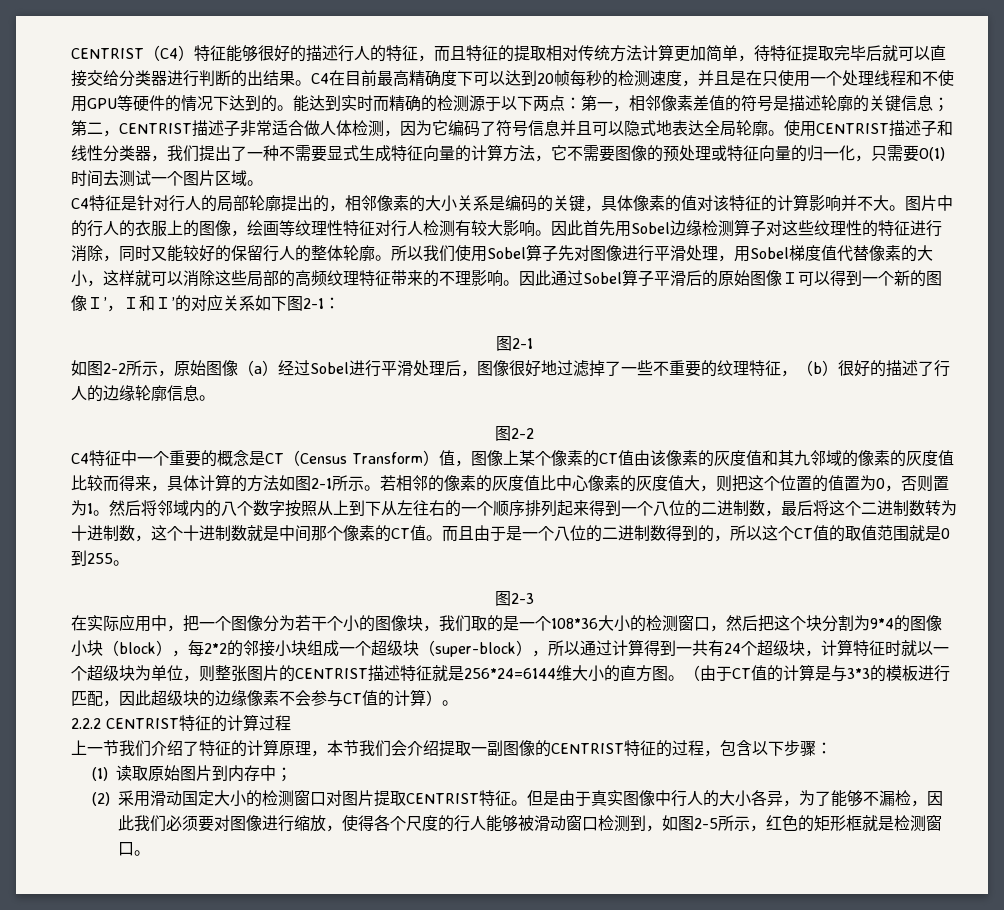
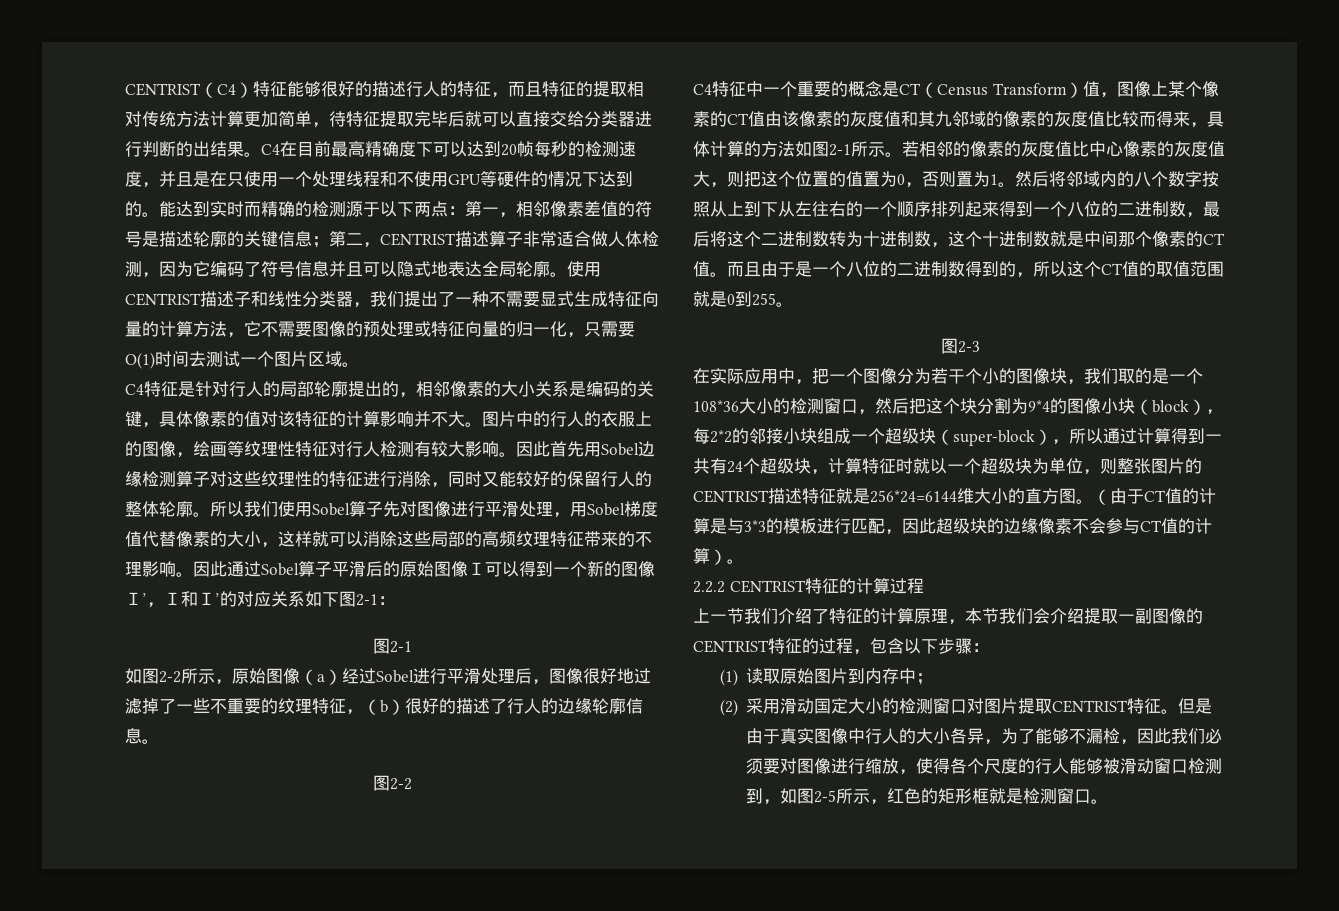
- 能达到实时而精确的检测源于以下两点：第一，相邻像素差值的符号是描述轮廓的关键信息；第二，CENTRIST描述子非常适合做人体检测，因为它编码了符号信息并且可以隐式地表达全局轮廓。
+ 能达到实时而精确的检测源于以下两点：第一，相邻像素差值的符号是描述轮廓的关键信息；第二，CENTRIST描述算子非常适合做人体检测，因为它编码了符号信息并且可以隐式地表达全局轮廓。

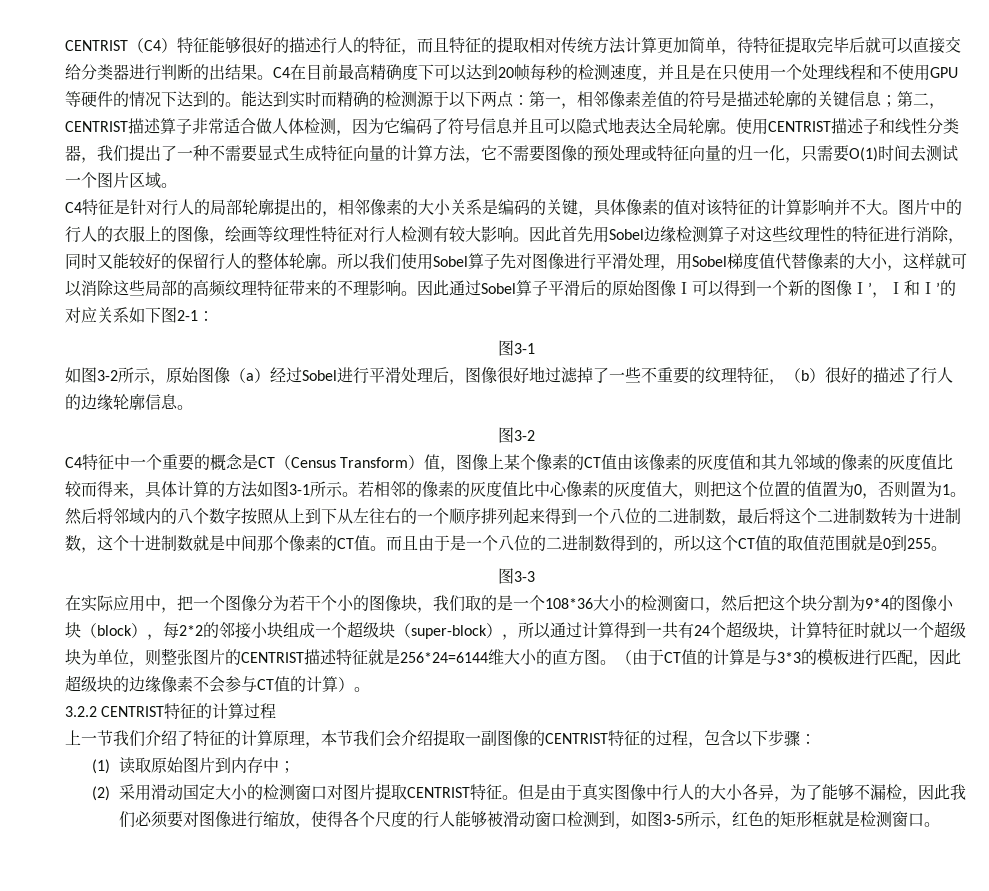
  因此通过Sobel算子平滑后的原始图像Ｉ可以得到一个新的图像Ｉ’，Ｉ和Ｉ’的对应关系如下图2-1：
- 图2-1
- 如图2-2所示，原始图像（a）经过Sobel进行平滑处理后，图像很好地过滤掉了一些不重要的纹理特征，（b）很好的描述了行人的边缘轮廓信息。
- 图2-2
+ 图3-1
+ 如图3-2所示，原始图像（a）经过Sobel进行平滑处理后，图像很好地过滤掉了一些不重要的纹理特征，（b）很好的描述了行人的边缘轮廓信息。
+ 图3-2
- C4特征中一个重要的概念是CT（Census Transform）值，图像上某个像素的CT值由该像素的灰度值和其九邻域的像素的灰度值比较而得来，具体计算的方法如图2-1所示。
+ C4特征中一个重要的概念是CT（Census Transform）值，图像上某个像素的CT值由该像素的灰度值和其九邻域的像素的灰度值比较而得来，具体计算的方法如图3-1所示。
- 图2-3
+ 图3-3
- 2.2.2 CENTRIST特征的计算过程
+ 3.2.2 CENTRIST特征的计算过程
- 但是由于真实图像中行人的大小各异，为了能够不漏检，因此我们必须要对图像进行缩放，使得各个尺度的行人能够被滑动窗口检测到，如图2-5所示，红色的矩形框就是检测窗口。
+ 但是由于真实图像中行人的大小各异，为了能够不漏检，因此我们必须要对图像进行缩放，使得各个尺度的行人能够被滑动窗口检测到，如图3-5所示，红色的矩形框就是检测窗口。

